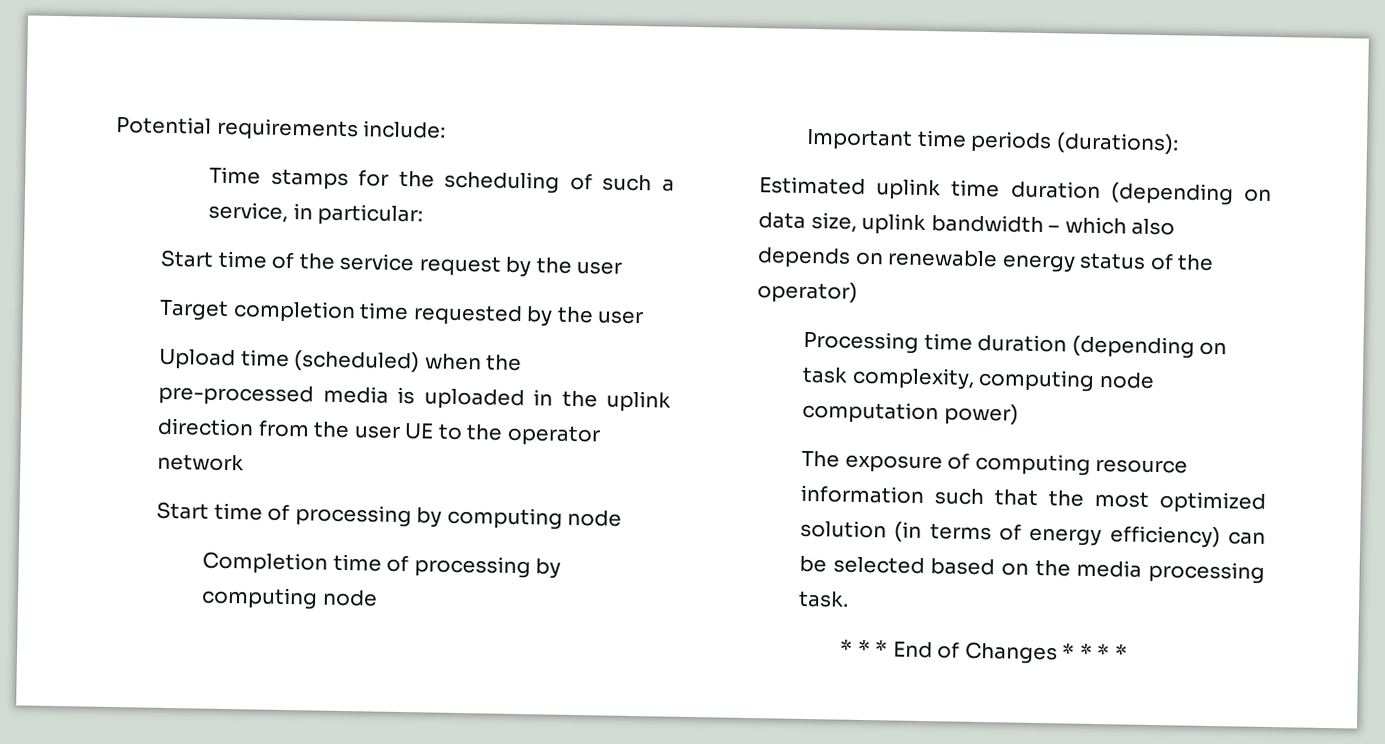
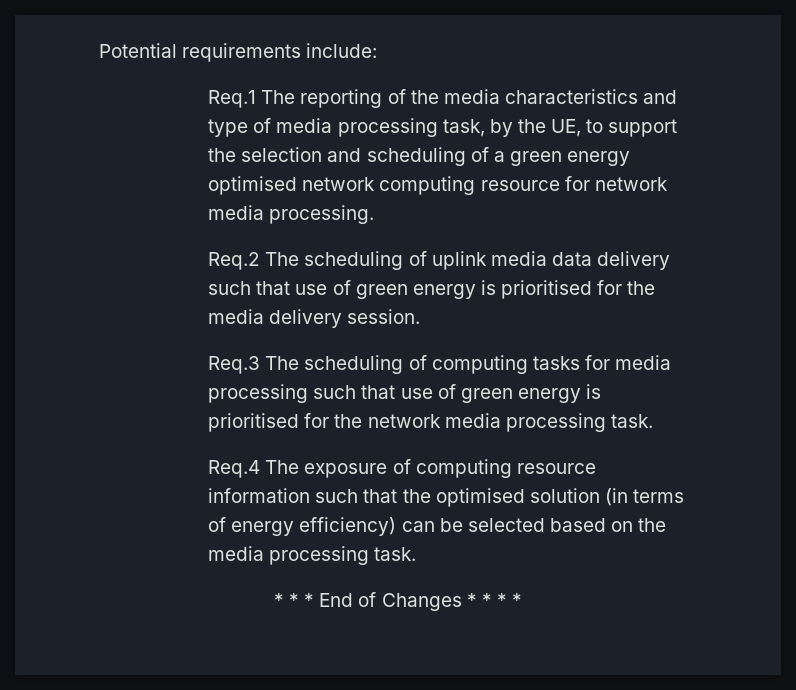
- Time stamps for the scheduling of such a service, in particular:
- Start time of the service request by the user
- Target completion time requested by the user
- Upload time (scheduled) when the pre-processed media is uploaded in the uplink direction from the user UE to the operator network
- Start time of processing by computing node
- Completion time of processing by computing node
- Important time periods (durations):
- Estimated uplink time duration (depending on data size, uplink bandwidth – which also depends on renewable energy status of the operator)
- Processing time duration (depending on task complexity, computing node computation power)
- The exposure of computing resource information such that the most optimized solution (in terms of energy efficiency) can be selected based on the media processing task.
+ Req.1 The reporting of the media characteristics and type of media processing task, by the UE, to support the selection and scheduling of a green energy optimised network computing resource for network media processing.
+ Req.2 The scheduling of uplink media data delivery such that use of green energy is prioritised for the media delivery session.
+ Req.3 The scheduling of computing tasks for media processing such that use of green energy is prioritised for the network media processing task.
+ Req.4 The exposure of computing resource information such that the optimised solution (in terms of energy efficiency) can be selected based on the media processing task.

